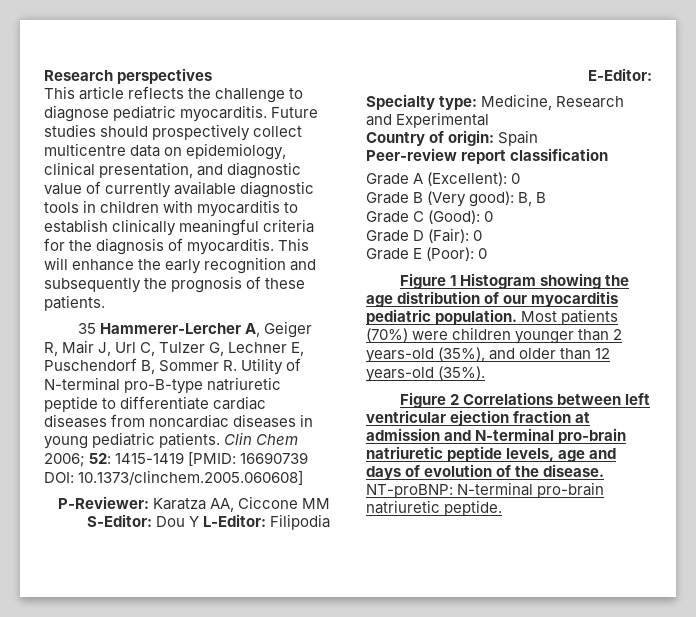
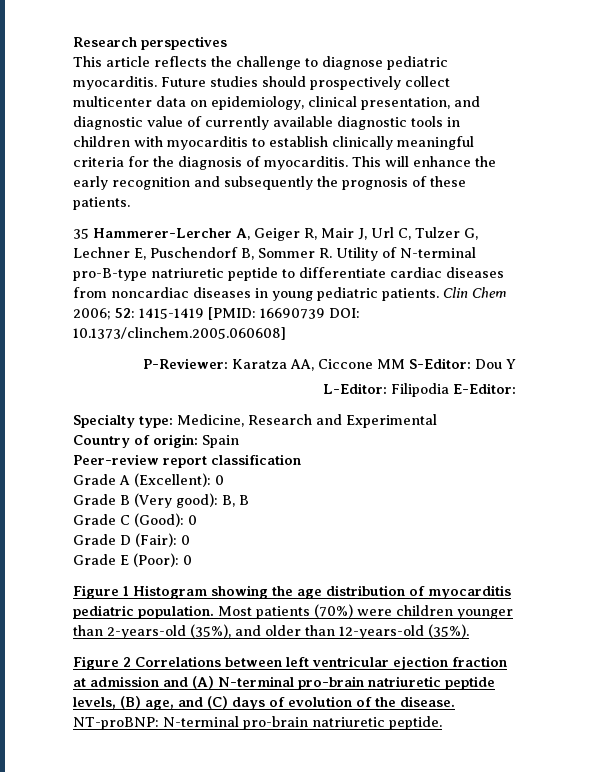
- Future studies should prospectively collect multicentre data on epidemiology, clinical presentation, and diagnostic value of currently available diagnostic tools in children with myocarditis to establish clinically meaningful criteria for the diagnosis of myocarditis.
+ Future studies should prospectively collect multicenter data on epidemiology, clinical presentation, and diagnostic value of currently available diagnostic tools in children with myocarditis to establish clinically meaningful criteria for the diagnosis of myocarditis.
- P-Reviewer: Karatza AA, Ciccone MM S-Editor: Dou Y L-Editor: Filipodia E-Editor:
+ P-Reviewer: Karatza AA, Ciccone MM S-Editor: Dou Y
+ L-Editor: Filipodia E-Editor:
- Figure 1 Histogram showing the age distribution of our myocarditis pediatric population.
+ Figure 1 Histogram showing the age distribution of myocarditis pediatric population.
- Most patients (70%) were children younger than 2 years-old (35%), and older than 12 years-old (35%).
+ Most patients (70%) were children younger than 2-years-old (35%), and older than 12-years-old (35%).
- Figure 2 Correlations between left ventricular ejection fraction at admission and N-terminal pro-brain natriuretic peptide levels, age and days of evolution of the disease.
+ Figure 2 Correlations between left ventricular ejection fraction at admission and (A) N-terminal pro-brain natriuretic peptide levels, (B) age, and (C) days of evolution of the disease.

